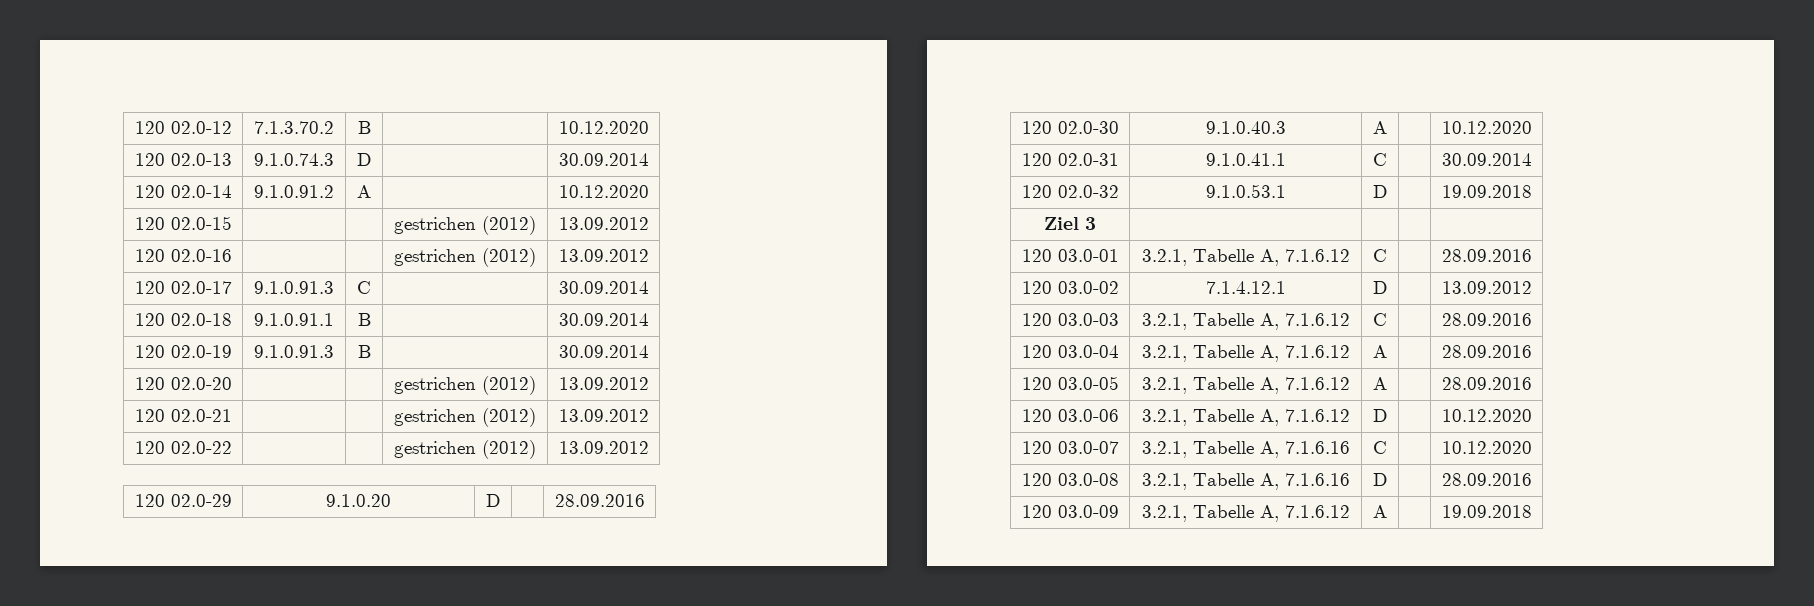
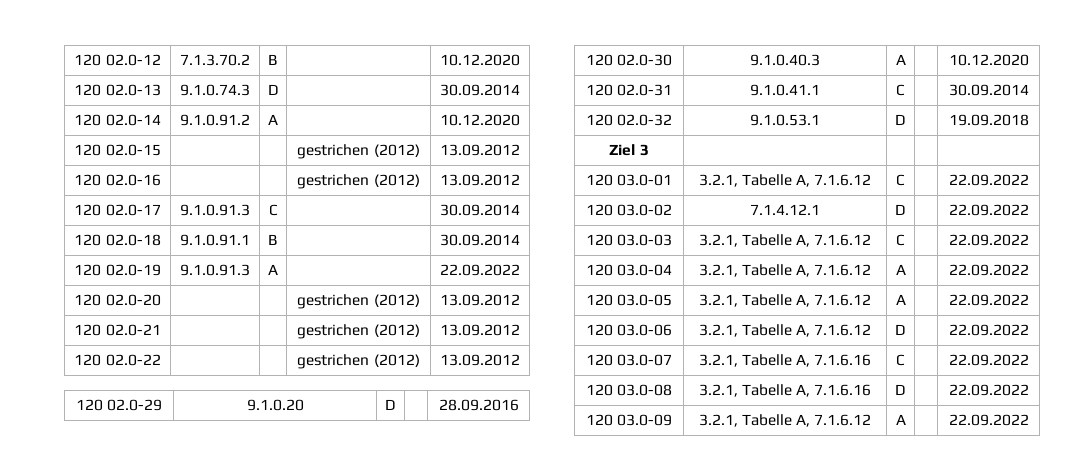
- 120 02.0-19 | 9.1.0.91.3 | B | | 30.09.2014
+ 120 02.0-19 | 9.1.0.91.3 | A | | 22.09.2022
- 120 03.0-01 | 3.2.1, Tabelle A, 7.1.6.12 | C | | 28.09.2016
+ 120 03.0-01 | 3.2.1, Tabelle A, 7.1.6.12 | C | | 22.09.2022
- 120 03.0-02 | 7.1.4.12.1 | D | | 13.09.2012
+ 120 03.0-02 | 7.1.4.12.1 | D | | 22.09.2022
- 120 03.0-03 | 3.2.1, Tabelle A, 7.1.6.12 | C | | 28.09.2016
+ 120 03.0-03 | 3.2.1, Tabelle A, 7.1.6.12 | C | | 22.09.2022
- 120 03.0-04 | 3.2.1, Tabelle A, 7.1.6.12 | A | | 28.09.2016
+ 120 03.0-04 | 3.2.1, Tabelle A, 7.1.6.12 | A | | 22.09.2022
- 120 03.0-05 | 3.2.1, Tabelle A, 7.1.6.12 | A | | 28.09.2016
+ 120 03.0-05 | 3.2.1, Tabelle A, 7.1.6.12 | A | | 22.09.2022
- 120 03.0-06 | 3.2.1, Tabelle A, 7.1.6.12 | D | | 10.12.2020
+ 120 03.0-06 | 3.2.1, Tabelle A, 7.1.6.12 | D | | 22.09.2022
- 120 03.0-07 | 3.2.1, Tabelle A, 7.1.6.16 | C | | 10.12.2020
+ 120 03.0-07 | 3.2.1, Tabelle A, 7.1.6.16 | C | | 22.09.2022
- 120 03.0-08 | 3.2.1, Tabelle A, 7.1.6.16 | D | | 28.09.2016
+ 120 03.0-08 | 3.2.1, Tabelle A, 7.1.6.16 | D | | 22.09.2022
- 120 03.0-09 | 3.2.1, Tabelle A, 7.1.6.12 | A | | 19.09.2018
+ 120 03.0-09 | 3.2.1, Tabelle A, 7.1.6.12 | A | | 22.09.2022

